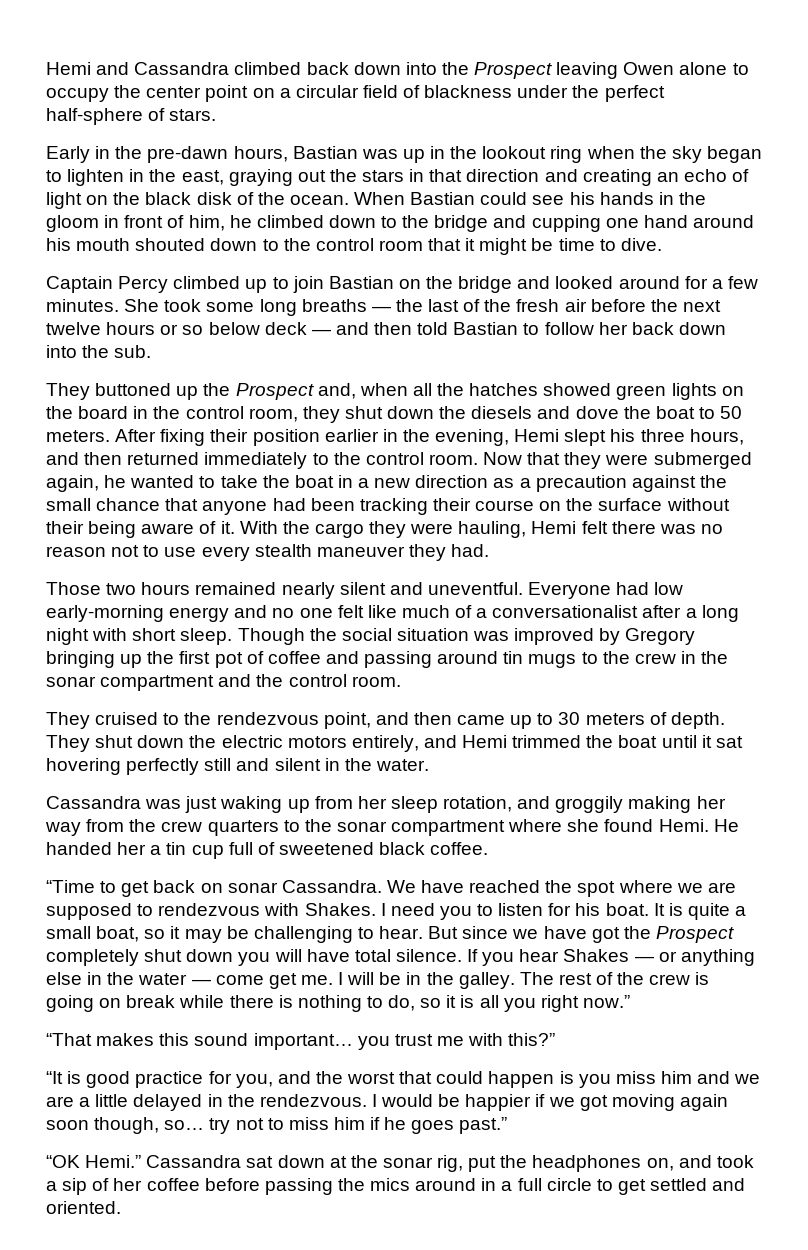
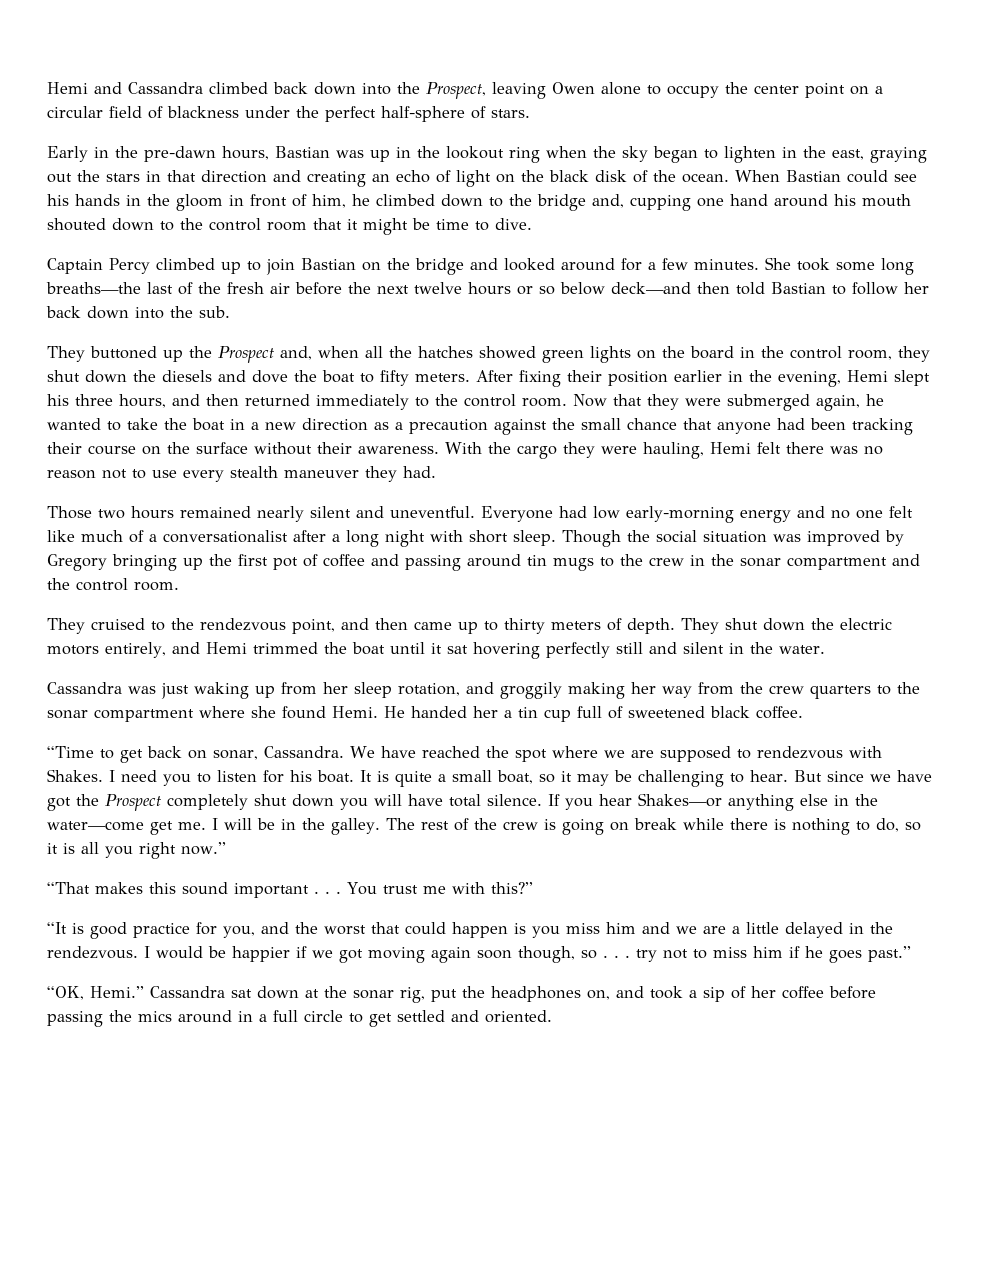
- Hemi and Cassandra climbed back down into the Prospect leaving Owen alone to occupy the center point on a circular field of blackness under the perfect half-sphere of stars.
+ Hemi and Cassandra climbed back down into the Prospect, leaving Owen alone to occupy the center point on a circular field of blackness under the perfect half-sphere of stars.
- When Bastian could see his hands in the gloom in front of him, he climbed down to the bridge and cupping one hand around his mouth shouted down to the control room that it might be time to dive.
+ When Bastian could see his hands in the gloom in front of him, he climbed down to the bridge and, cupping one hand around his mouth shouted down to the control room that it might be time to dive.
- She took some long breaths — the last of the fresh air before the next twelve hours or so below deck — and then told Bastian to follow her back down into the sub.
+ She took some long breaths—the last of the fresh air before the next twelve hours or so below deck—and then told Bastian to follow her back down into the sub.
- They buttoned up the Prospect and, when all the hatches showed green lights on the board in the control room, they shut down the diesels and dove the boat to 50 meters.
+ They buttoned up the Prospect and, when all the hatches showed green lights on the board in the control room, they shut down the diesels and dove the boat to fifty meters.
- Now that they were submerged again, he wanted to take the boat in a new direction as a precaution against the small chance that anyone had been tracking their course on the surface without their being aware of it.
+ Now that they were submerged again, he wanted to take the boat in a new direction as a precaution against the small chance that anyone had been tracking their course on the surface without their awareness.
- They cruised to the rendezvous point, and then came up to 30 meters of depth.
+ They cruised to the rendezvous point, and then came up to thirty meters of depth.
- “Time to get back on sonar Cassandra.
+ “Time to get back on sonar, Cassandra.
- If you hear Shakes — or anything else in the water — come get me.
+ If you hear Shakes—or anything else in the water—come get me.
- “That makes this sound important… you trust me with this?”
+ “That makes this sound important . . . You trust me with this?”
- I would be happier if we got moving again soon though, so… try not to miss him if he goes past.”
+ I would be happier if we got moving again soon though, so . . . try not to miss him if he goes past.”
- “OK Hemi.”
+ “OK, Hemi.”

